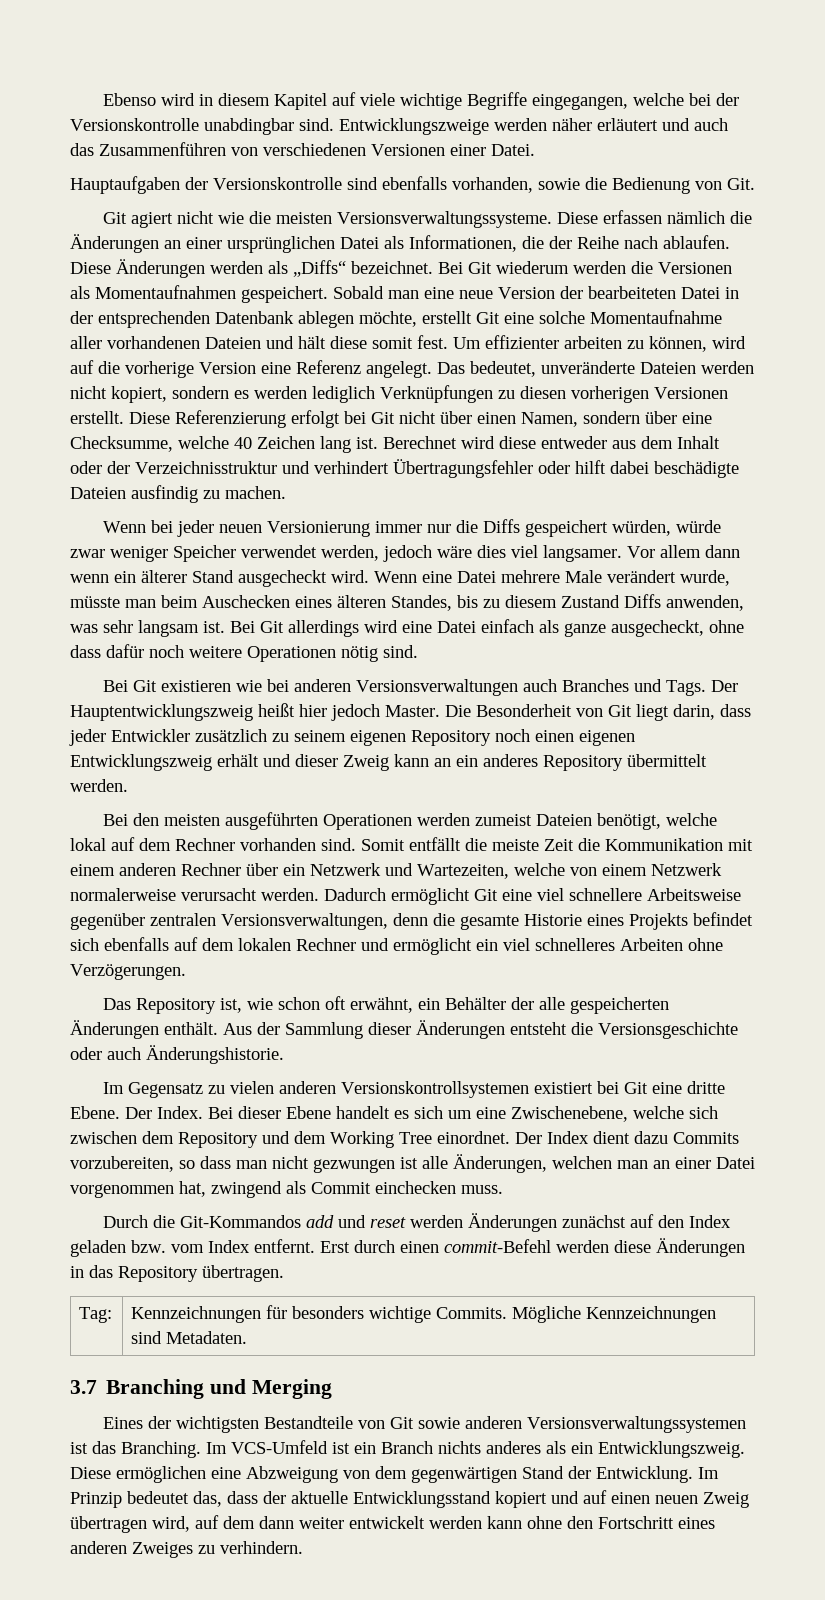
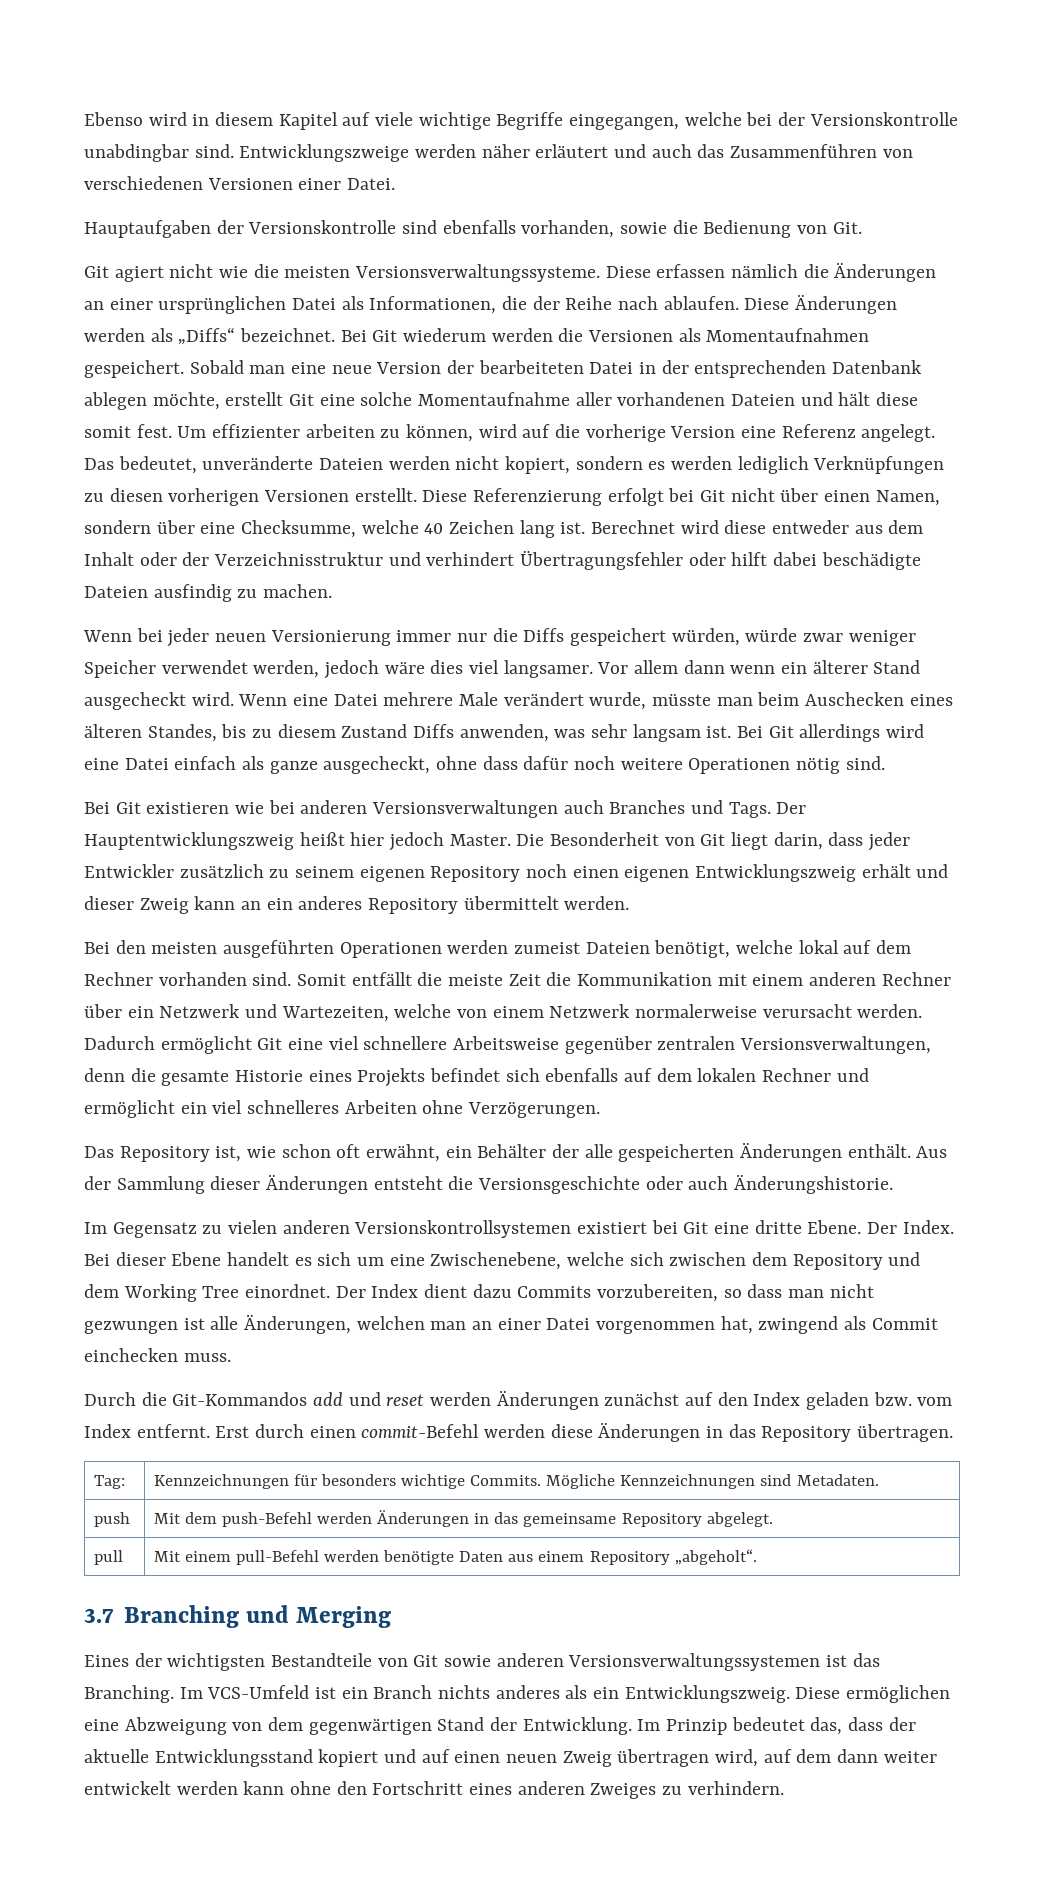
+ push | Mit dem push-Befehl werden Änderungen in das gemeinsame Repository abgelegt.
+ pull | Mit einem pull-Befehl werden benötigte Daten aus einem Repository „abgeholt“.

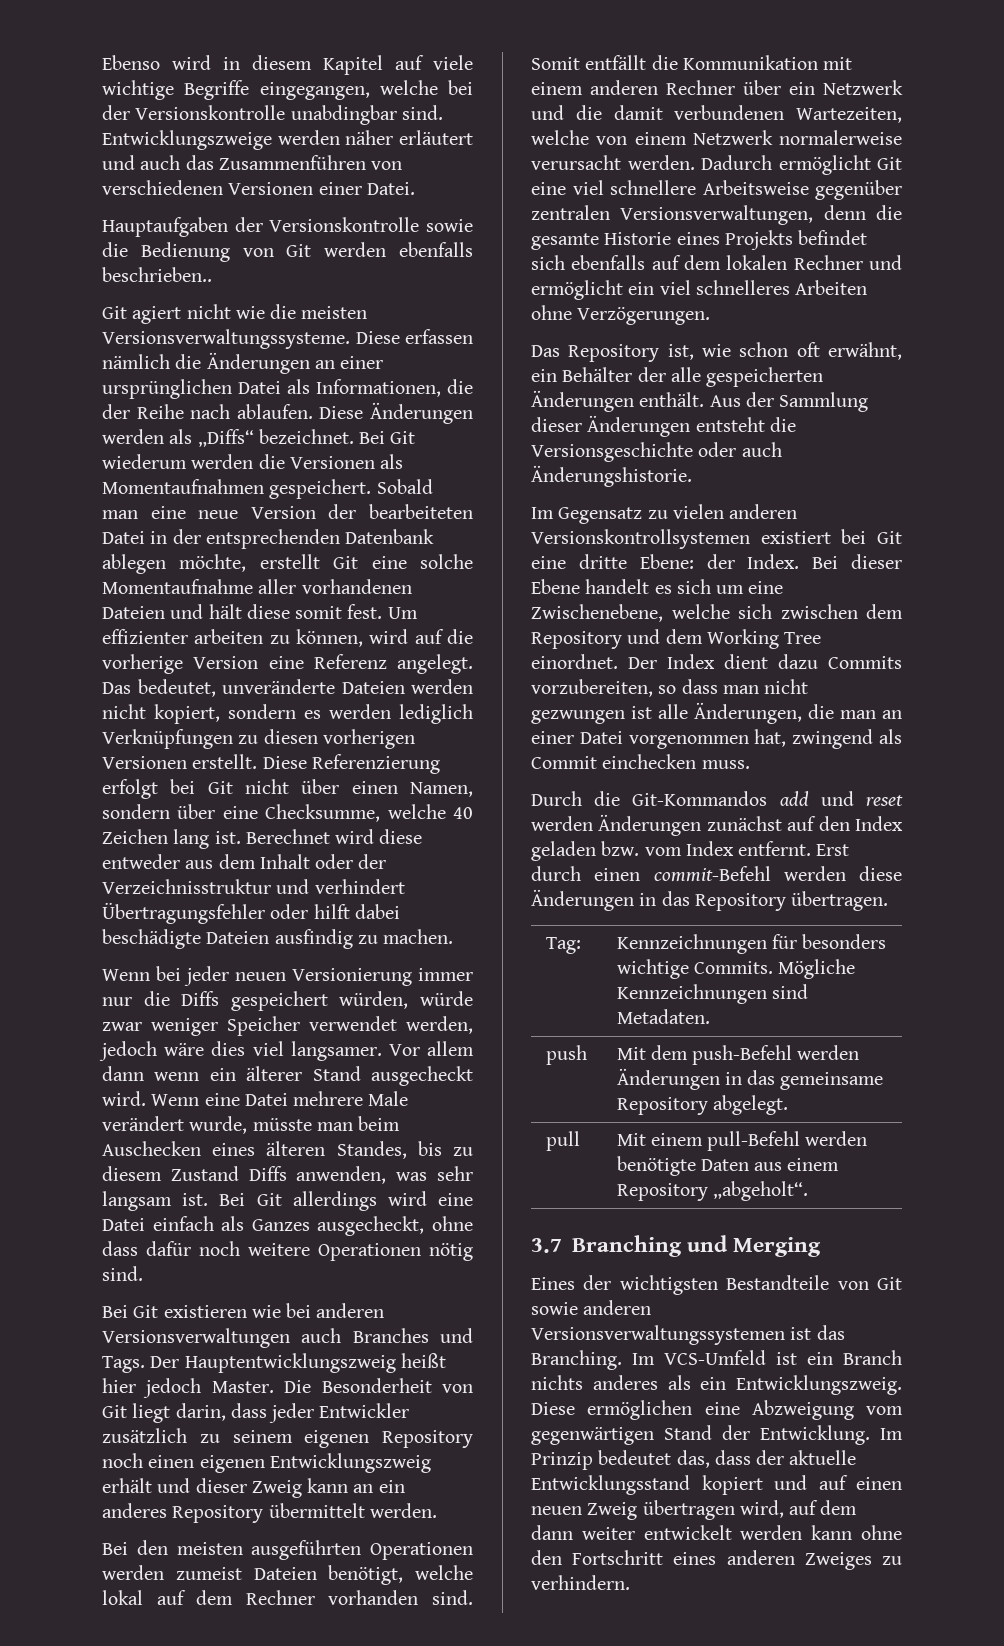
- Hauptaufgaben der Versionskontrolle sind ebenfalls vorhanden, sowie die Bedienung von Git.
+ Hauptaufgaben der Versionskontrolle sowie die Bedienung von Git werden ebenfalls beschrieben..
- Bei Git allerdings wird eine Datei einfach als ganze ausgecheckt, ohne dass dafür noch weitere Operationen nötig sind.
+ Bei Git allerdings wird eine Datei einfach als Ganzes ausgecheckt, ohne dass dafür noch weitere Operationen nötig sind.
- Somit entfällt die meiste Zeit die Kommunikation mit einem anderen Rechner über ein Netzwerk und Wartezeiten, welche von einem Netzwerk normalerweise verursacht werden.
+ Somit entfällt die Kommunikation mit einem anderen Rechner über ein Netzwerk und die damit verbundenen Wartezeiten, welche von einem Netzwerk normalerweise verursacht werden.
- Im Gegensatz zu vielen anderen Versionskontrollsystemen existiert bei Git eine dritte Ebene. Der Index.
+ Im Gegensatz zu vielen anderen Versionskontrollsystemen existiert bei Git eine dritte Ebene: der Index.
- Der Index dient dazu Commits vorzubereiten, so dass man nicht gezwungen ist alle Änderungen, welchen man an einer Datei vorgenommen hat, zwingend als Commit einchecken muss.
+ Der Index dient dazu Commits vorzubereiten, so dass man nicht gezwungen ist alle Änderungen, die man an einer Datei vorgenommen hat, zwingend als Commit einchecken muss.
- Diese ermöglichen eine Abzweigung von dem gegenwärtigen Stand der Entwicklung.
+ Diese ermöglichen eine Abzweigung vom gegenwärtigen Stand der Entwicklung.

